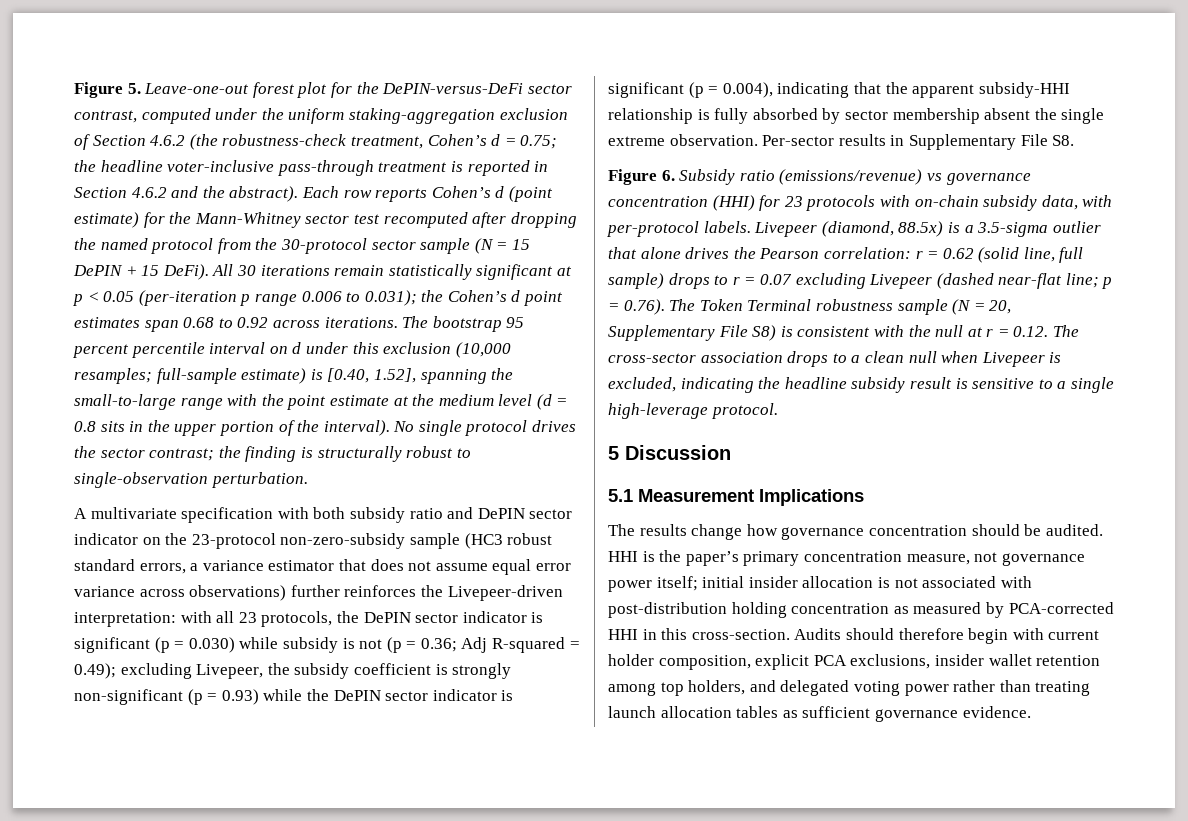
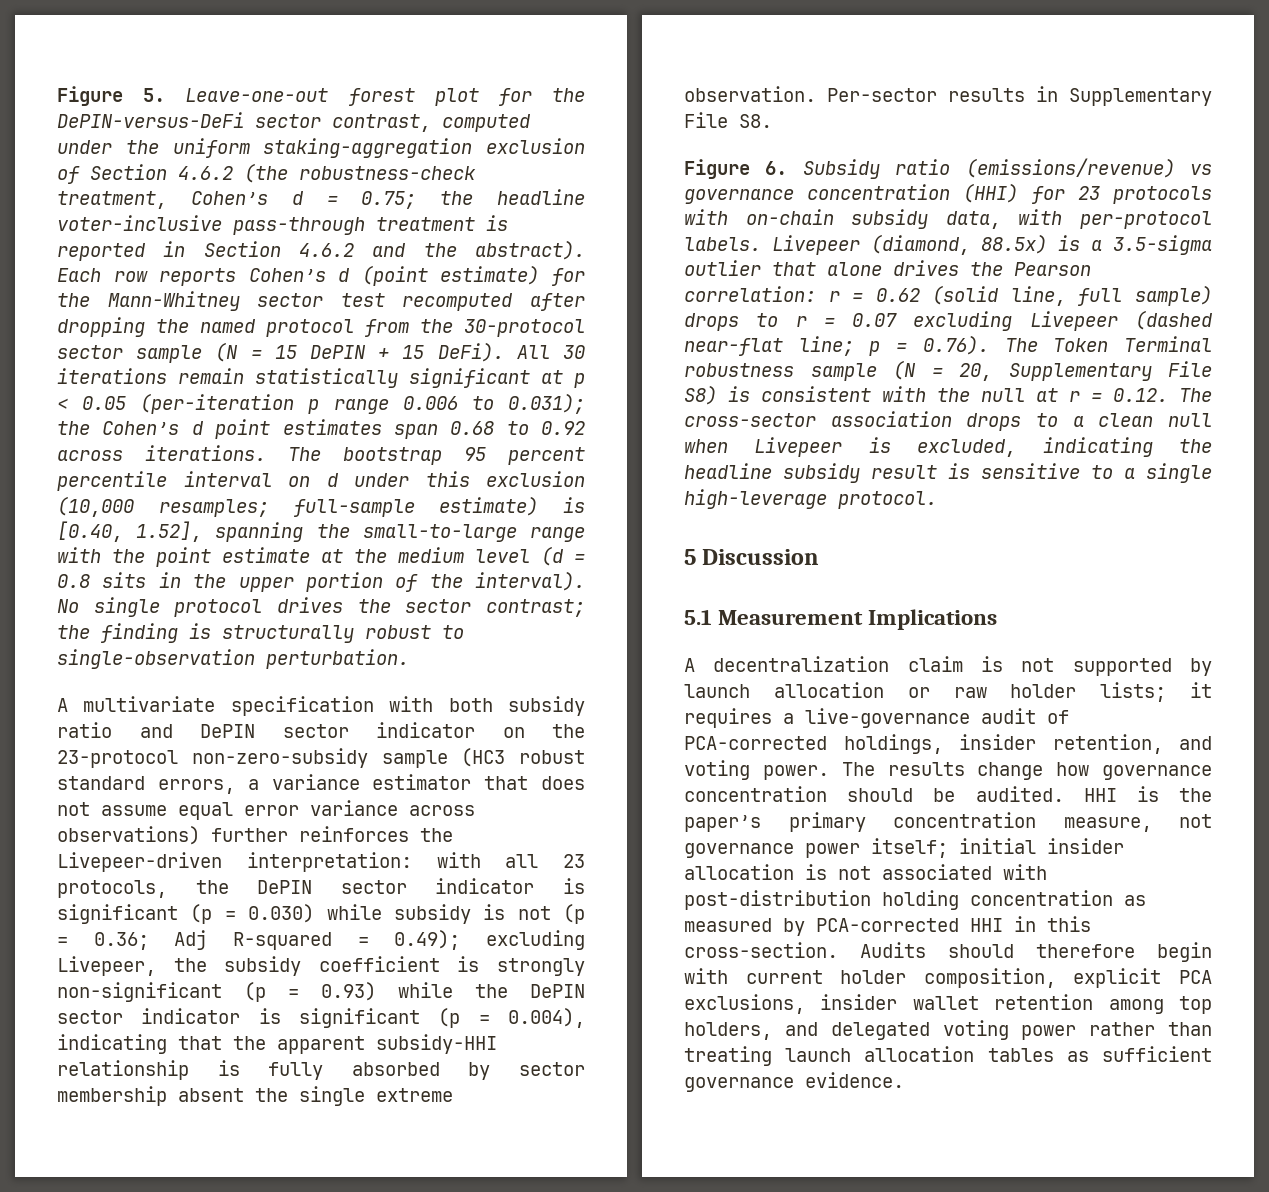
+ A decentralization claim is not supported by launch allocation or raw holder lists; it requires a live-governance audit of PCA-corrected holdings, insider retention, and voting power.

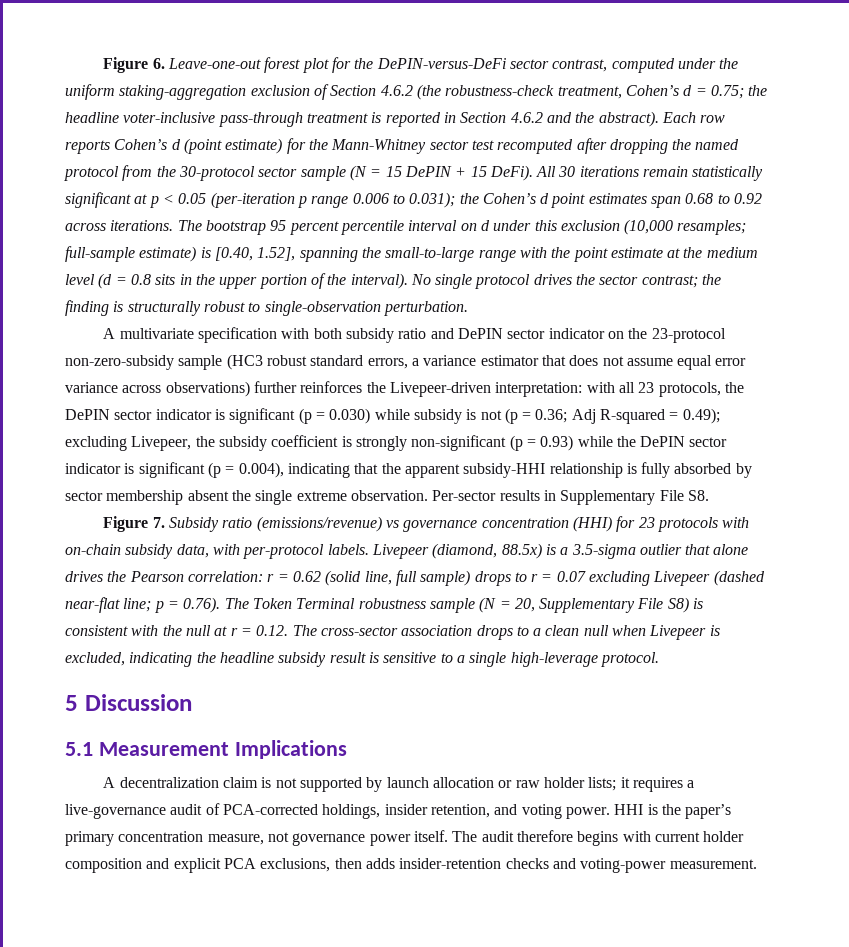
- Figure 5. Leave-one-out forest plot for the DePIN-versus-DeFi sector contrast, computed under the uniform staking-aggregation exclusion of Section 4.6.2 (the robustness-check treatment, Cohen’s d = 0.75; the headline voter-inclusive pass-through treatment is reported in Section 4.6.2 and the abstract).
+ Figure 6. Leave-one-out forest plot for the DePIN-versus-DeFi sector contrast, computed under the uniform staking-aggregation exclusion of Section 4.6.2 (the robustness-check treatment, Cohen’s d = 0.75; the headline voter-inclusive pass-through treatment is reported in Section 4.6.2 and the abstract).
- Figure 6. Subsidy ratio (emissions/revenue) vs governance concentration (HHI) for 23 protocols with on-chain subsidy data, with per-protocol labels.
+ Figure 7. Subsidy ratio (emissions/revenue) vs governance concentration (HHI) for 23 protocols with on-chain subsidy data, with per-protocol labels.
- The results change how governance concentration should be audited.
- HHI is the paper’s primary concentration measure, not governance power itself; initial insider allocation is not associated with post-distribution holding concentration as measured by PCA-corrected HHI in this cross-section. Audits should therefore begin with current holder composition, explicit PCA exclusions, insider wallet retention among top holders, and delegated voting power rather than treating launch allocation tables as sufficient governance evidence.
+ HHI is the paper’s primary concentration measure, not governance power itself. The audit therefore begins with current holder composition and explicit PCA exclusions, then adds insider-retention checks and voting-power measurement.

